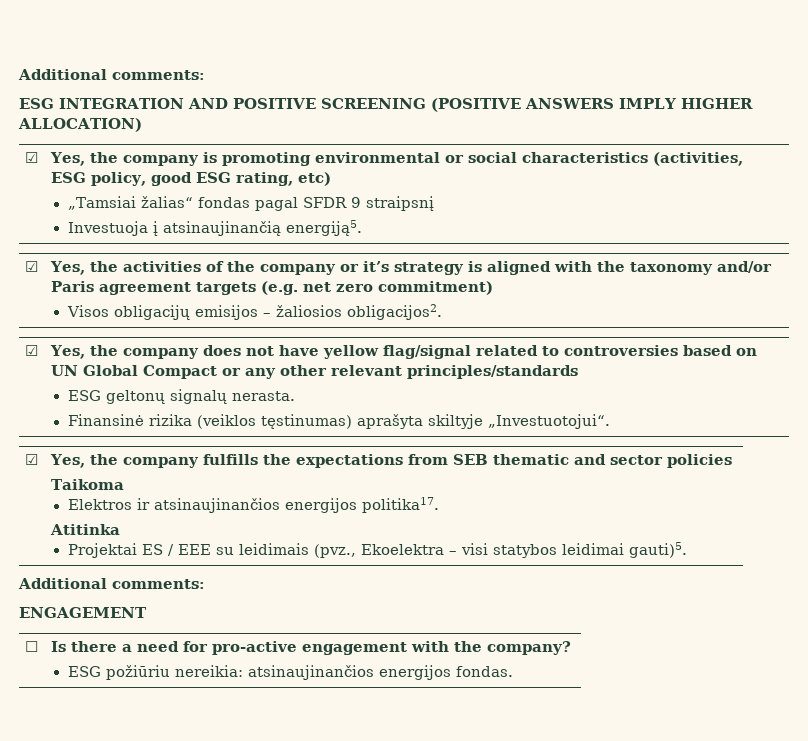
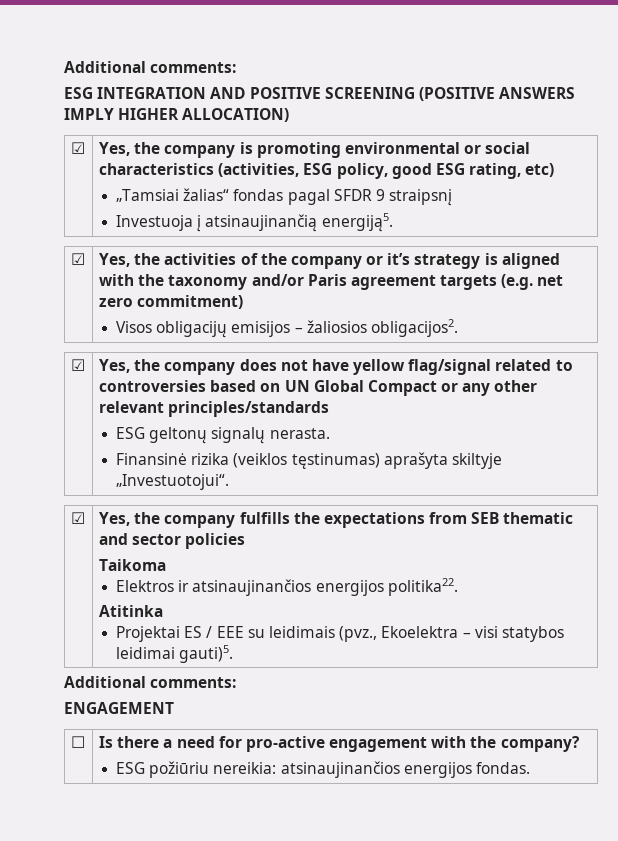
  ☑ | Yes, the company fulfills the expectations from SEB thematic and sector policies
  Taikoma
- Elektros ir atsinaujinančios energijos politika17.
+ Elektros ir atsinaujinančios energijos politika22.

